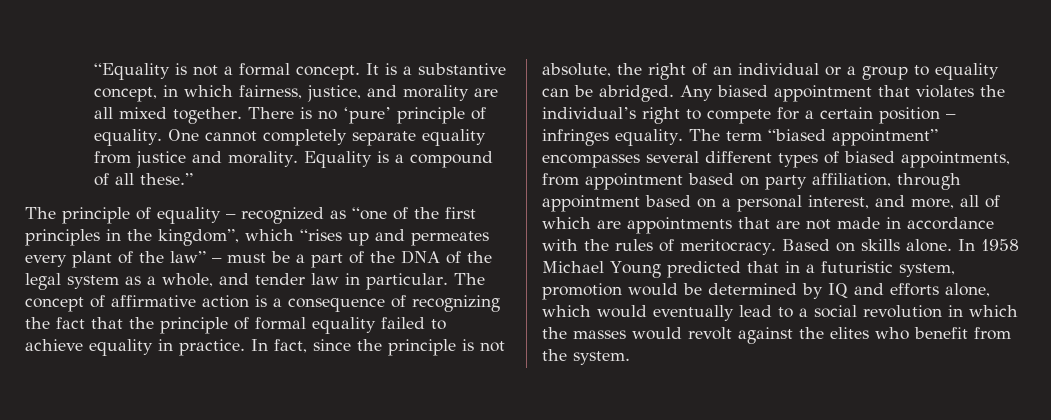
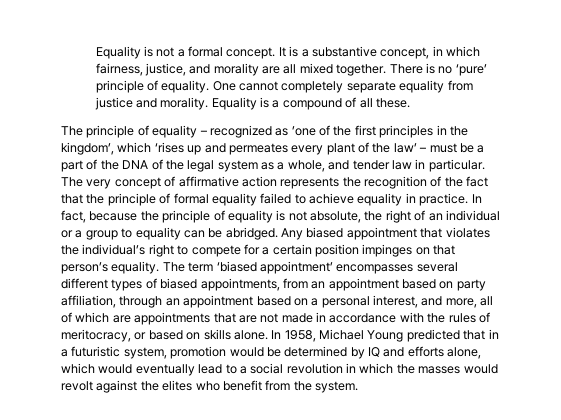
- “Equality is not a formal concept.
+ Equality is not a formal concept.
- Equality is a compound of all these.”
+ Equality is a compound of all these.
- The principle of equality – recognized as “one of the first principles in the kingdom”, which “rises up and permeates every plant of the law” – must be a part of the DNA of the legal system as a whole, and tender law in particular.
+ The principle of equality – recognized as ’one of the first principles in the kingdom’, which ‘rises up and permeates every plant of the law’ – must be a part of the DNA of the legal system as a whole, and tender law in particular.
- The concept of affirmative action is a consequence of recognizing the fact that the principle of formal equality failed to achieve equality in practice.
+ The very concept of affirmative action represents the recognition of the fact that the principle of formal equality failed to achieve equality in practice.
- In fact, since the principle is not absolute, the right of an individual or a group to equality can be abridged.
+ In fact, because the principle of equality is not absolute, the right of an individual or a group to equality can be abridged.
- Any biased appointment that violates the individual’s right to compete for a certain position – infringes equality.
+ Any biased appointment that violates the individual’s right to compete for a certain position impinges on that person’s equality.
- The term “biased appointment” encompasses several different types of biased appointments, from appointment based on party affiliation, through appointment based on a personal interest, and more, all of which are appointments that are not made in accordance with the rules of meritocracy. Based on skills alone.
+ The term ‘biased appointment’ encompasses several different types of biased appointments, from an appointment based on party affiliation, through an appointment based on a personal interest, and more, all of which are appointments that are not made in accordance with the rules of meritocracy, or based on skills alone.
- In 1958 Michael Young predicted that in a futuristic system, promotion would be determined by IQ and efforts alone, which would eventually lead to a social revolution in which the masses would revolt against the elites who benefit from the system.
+ In 1958, Michael Young predicted that in a futuristic system, promotion would be determined by IQ and efforts alone, which would eventually lead to a social revolution in which the masses would revolt against the elites who benefit from the system.

